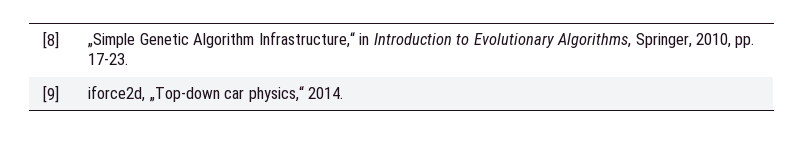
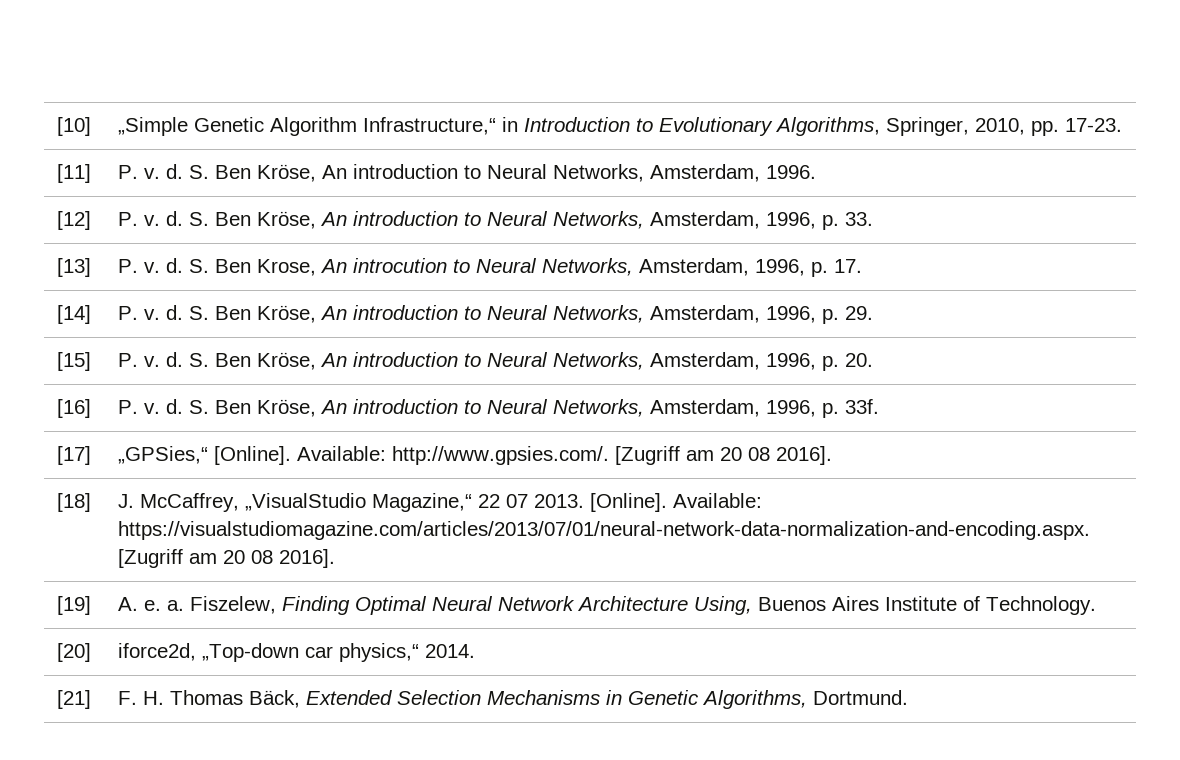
- [8] | „Simple Genetic Algorithm Infrastructure,“ in Introduction to Evolutionary Algorithms, Springer, 2010, pp. 17-23.
+ [10] | „Simple Genetic Algorithm Infrastructure,“ in Introduction to Evolutionary Algorithms, Springer, 2010, pp. 17-23.
- [9] | iforce2d, „Top-down car physics,“ 2014.
+ [11] | P. v. d. S. Ben Kröse, An introduction to Neural Networks, Amsterdam, 1996.
+ [12] | P. v. d. S. Ben Kröse, An introduction to Neural Networks, Amsterdam, 1996, p. 33.
+ [13] | P. v. d. S. Ben Krose, An introcution to Neural Networks, Amsterdam, 1996, p. 17.
+ [14] | P. v. d. S. Ben Kröse, An introduction to Neural Networks, Amsterdam, 1996, p. 29.
+ [15] | P. v. d. S. Ben Kröse, An introduction to Neural Networks, Amsterdam, 1996, p. 20.
+ [16] | P. v. d. S. Ben Kröse, An introduction to Neural Networks, Amsterdam, 1996, p. 33f.
+ [17] | „GPSies,“ [Online]. Available: http://www.gpsies.com/. [Zugriff am 20 08 2016].
+ [18] | J. McCaffrey, „VisualStudio Magazine,“ 22 07 2013. [Online]. Available: https://visualstudiomagazine.com/articles/2013/07/01/neural-network-data-normalization-and-encoding.aspx. [Zugriff am 20 08 2016].
+ [19] | A. e. a. Fiszelew, Finding Optimal Neural Network Architecture Using, Buenos Aires Institute of Technology.
+ [20] | iforce2d, „Top-down car physics,“ 2014.
+ [21] | F. H. Thomas Bäck, Extended Selection Mechanisms in Genetic Algorithms, Dortmund.

